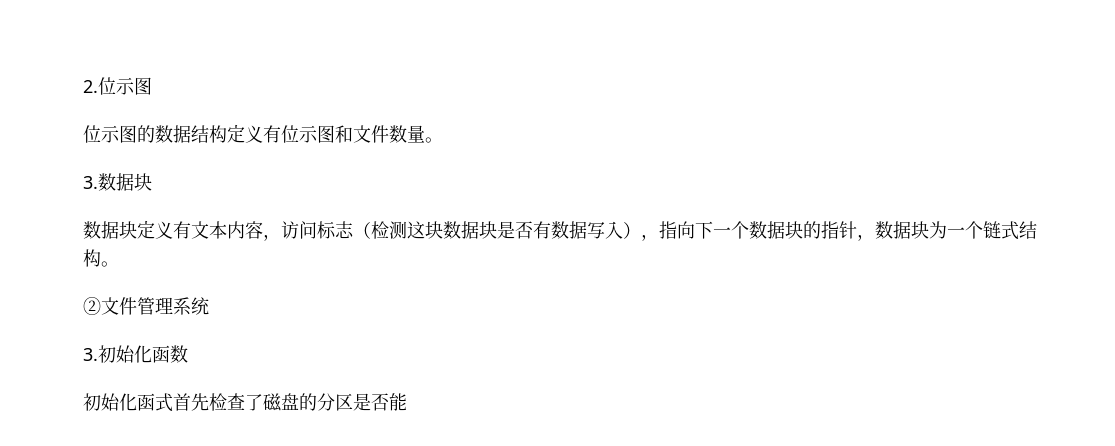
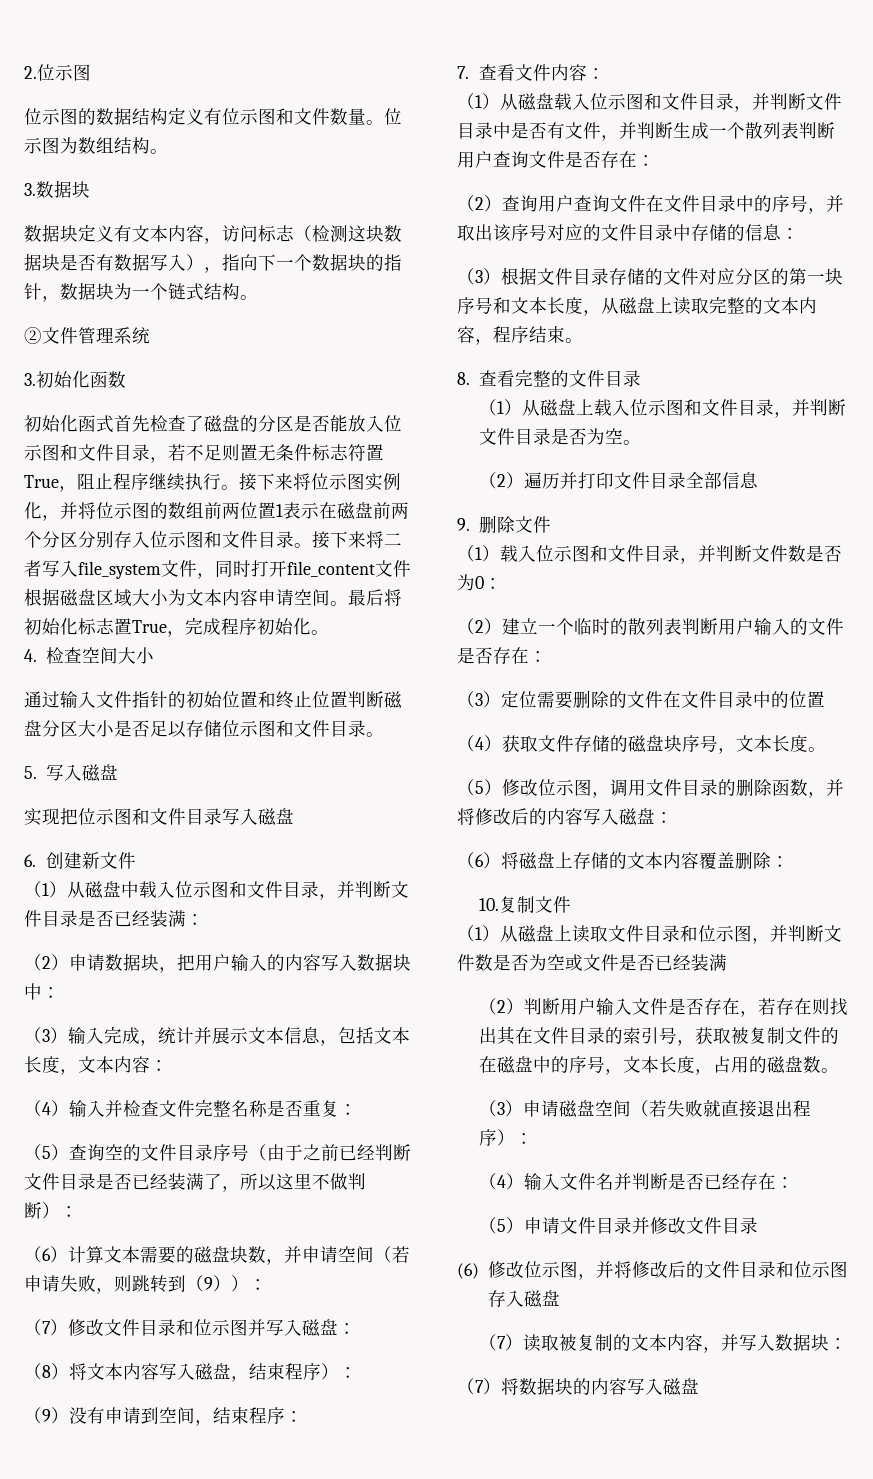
+ 位示图为数组结构。
- 初始化函式首先检查了磁盘的分区是否能
+ 初始化函式首先检查了磁盘的分区是否能放入位示图和文件目录，若不足则置无条件标志符置True，阻止程序继续执行。接下来将位示图实例化，并将位示图的数组前两位置1表示在磁盘前两个分区分别存入位示图和文件目录。接下来将二者写入file_system文件，同时打开file_content文件根据磁盘区域大小为文本内容申请空间。最后将初始化标志置True，完成程序初始化。
+ 4.检查空间大小
+ 通过输入文件指针的初始位置和终止位置判断磁盘分区大小是否足以存储位示图和文件目录。
+ 5.写入磁盘
+ 实现把位示图和文件目录写入磁盘
+ 6.创建新文件
+ （1）从磁盘中载入位示图和文件目录，并判断文件目录是否已经装满：
+ （2）申请数据块，把用户输入的内容写入数据块中：
+ （3）输入完成，统计并展示文本信息，包括文本长度，文本内容：
+ （4）输入并检查文件完整名称是否重复：
+ （5）查询空的文件目录序号（由于之前已经判断文件目录是否已经装满了，所以这里不做判断）：
+ （6）计算文本需要的磁盘块数，并申请空间（若申请失败，则跳转到（9））：
+ （7）修改文件目录和位示图并写入磁盘：
+ （8）将文本内容写入磁盘，结束程序）：
+ （9）没有申请到空间，结束程序：
+ 7.查看文件内容：
+ （1）从磁盘载入位示图和文件目录，并判断文件目录中是否有文件，并判断生成一个散列表判断用户查询文件是否存在：
+ （2）查询用户查询文件在文件目录中的序号，并取出该序号对应的文件目录中存储的信息：
+ （3）根据文件目录存储的文件对应分区的第一块序号和文本长度，从磁盘上读取完整的文本内容，程序结束。
+ 8.查看完整的文件目录
+ （1）从磁盘上载入位示图和文件目录，并判断文件目录是否为空。
+ （2）遍历并打印文件目录全部信息
+ 9.删除文件
+ （1）载入位示图和文件目录，并判断文件数是否为0：
+ （2）建立一个临时的散列表判断用户输入的文件是否存在：
+ （3）定位需要删除的文件在文件目录中的位置
+ （4）获取文件存储的磁盘块序号，文本长度。
+ （5）修改位示图，调用文件目录的删除函数，并将修改后的内容写入磁盘：
+ （6）将磁盘上存储的文本内容覆盖删除：
+ 10.复制文件
+ （1）从磁盘上读取文件目录和位示图，并判断文件数是否为空或文件是否已经装满
+ （2）判断用户输入文件是否存在，若存在则找出其在文件目录的索引号，获取被复制文件的在磁盘中的序号，文本长度，占用的磁盘数。
+ （3）申请磁盘空间（若失败就直接退出程序）：
+ （4）输入文件名并判断是否已经存在：
+ （5）申请文件目录并修改文件目录
+ (6)修改位示图，并将修改后的文件目录和位示图存入磁盘
+ （7）读取被复制的文本内容，并写入数据块：
+ （7）将数据块的内容写入磁盘

